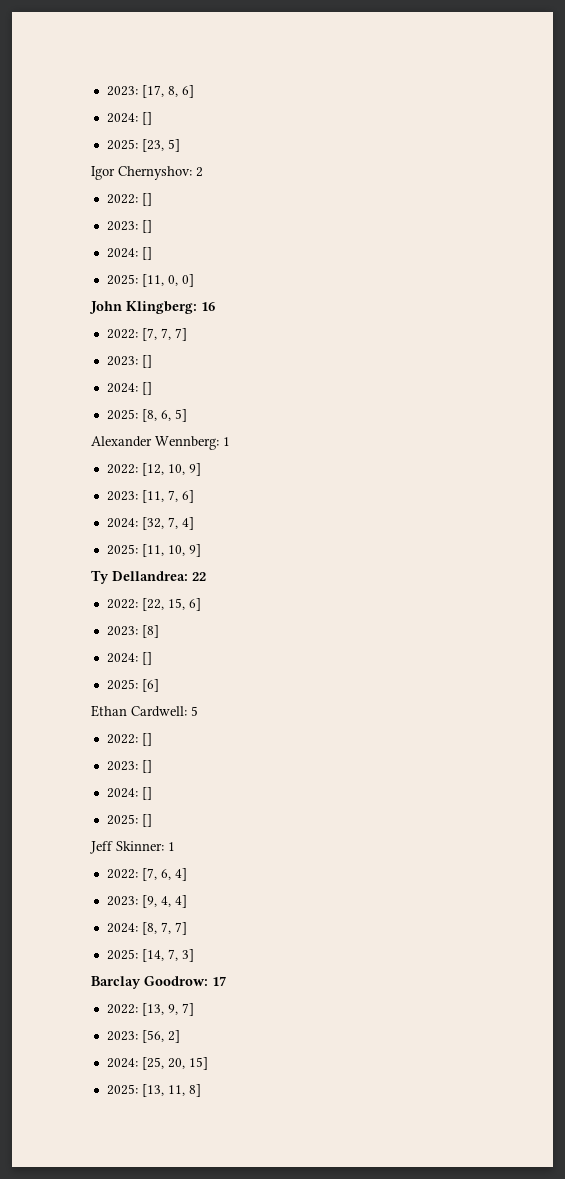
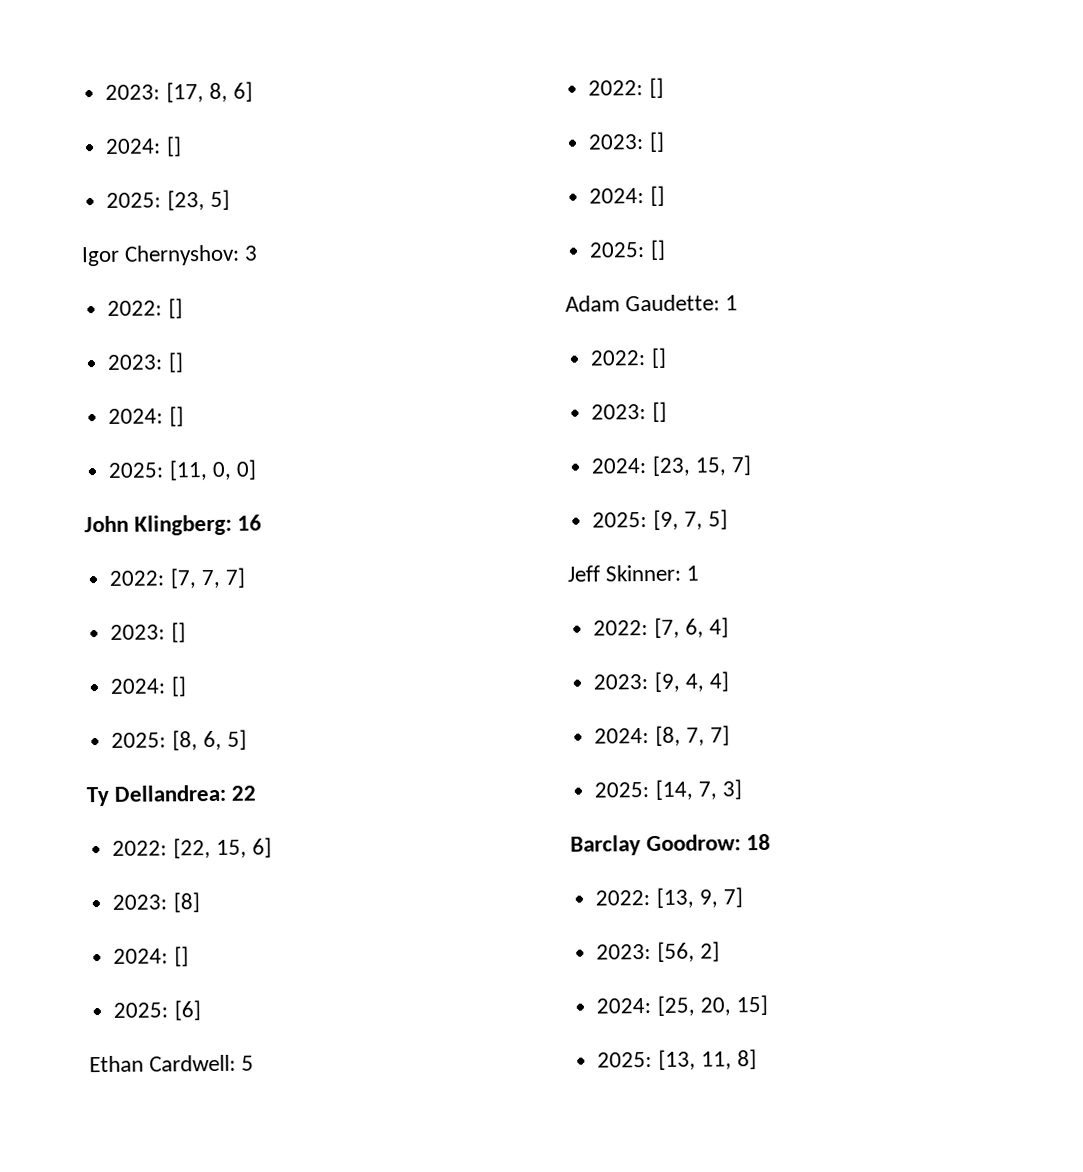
- Igor Chernyshov: 2
+ Igor Chernyshov: 3
- Alexander Wennberg: 1
- 2022: [12, 10, 9]
- 2023: [11, 7, 6]
- 2024: [32, 7, 4]
- 2025: [11, 10, 9]
+ Adam Gaudette: 1
+ 2022: []
+ 2023: []
+ 2024: [23, 15, 7]
+ 2025: [9, 7, 5]
- Barclay Goodrow: 17
+ Barclay Goodrow: 18

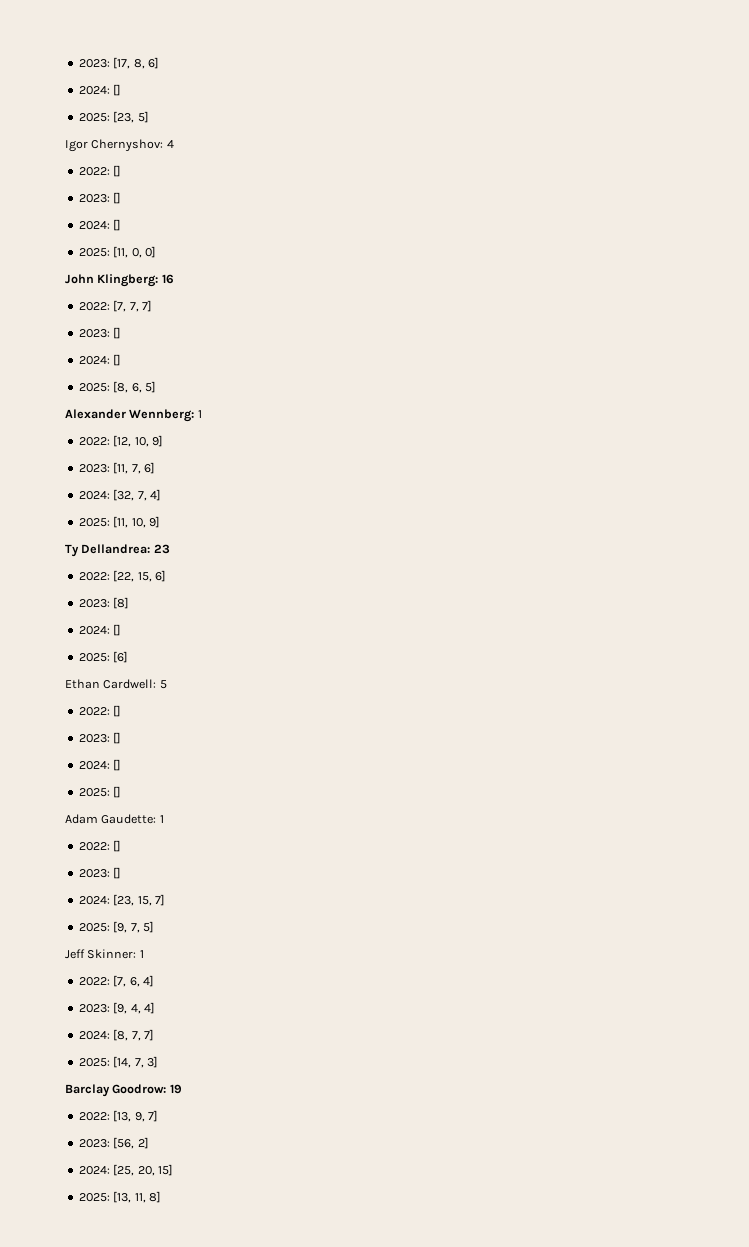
- Igor Chernyshov: 3
+ Igor Chernyshov: 4
+ Alexander Wennberg: 1
+ 2022: [12, 10, 9]
+ 2023: [11, 7, 6]
+ 2024: [32, 7, 4]
+ 2025: [11, 10, 9]
- Ty Dellandrea: 22
+ Ty Dellandrea: 23
- Barclay Goodrow: 18
+ Barclay Goodrow: 19

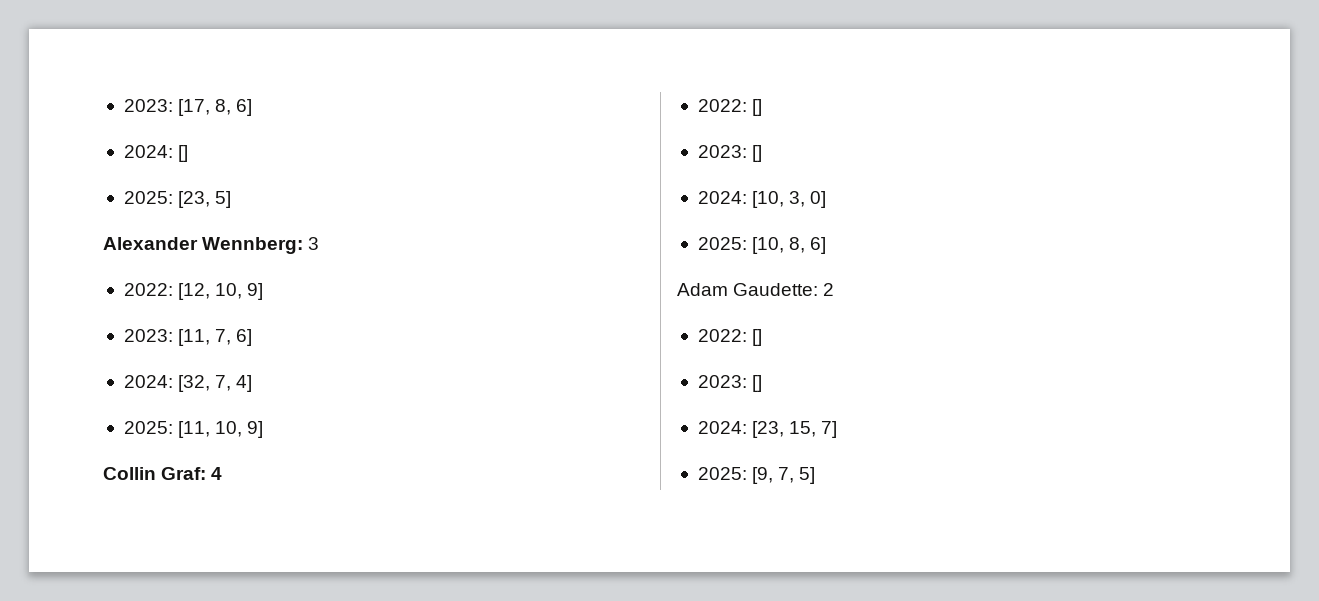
- Igor Chernyshov: 4
- 2022: []
- 2023: []
- 2024: []
- 2025: [11, 0, 0]
- John Klingberg: 16
- 2022: [7, 7, 7]
- 2023: []
- 2024: []
- 2025: [8, 6, 5]
- Alexander Wennberg: 1
+ Alexander Wennberg: 3
- Ty Dellandrea: 23
- 2022: [22, 15, 6]
- 2023: [8]
- 2024: []
- 2025: [6]
- Ethan Cardwell: 5
+ Collin Graf: 4
  2022: []
  2023: []
- 2024: []
- 2025: []
+ 2024: [10, 3, 0]
+ 2025: [10, 8, 6]
- Adam Gaudette: 1
+ Adam Gaudette: 2
- Jeff Skinner: 1
- 2022: [7, 6, 4]
- 2023: [9, 4, 4]
- 2024: [8, 7, 7]
- 2025: [14, 7, 3]
- Barclay Goodrow: 19
- 2022: [13, 9, 7]
- 2023: [56, 2]
- 2024: [25, 20, 15]
- 2025: [13, 11, 8]

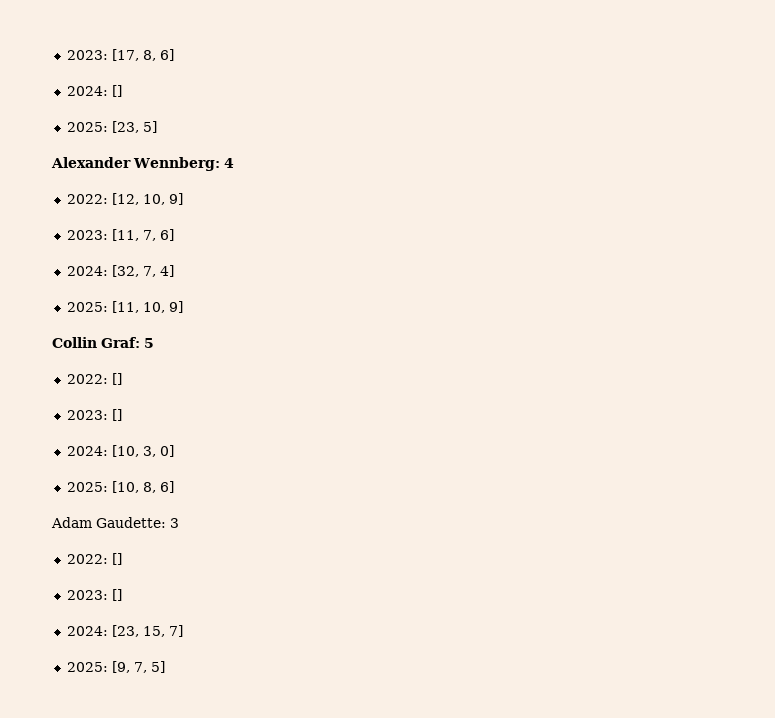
- Alexander Wennberg: 3
+ Alexander Wennberg: 4
- Collin Graf: 4
+ Collin Graf: 5
- Adam Gaudette: 2
+ Adam Gaudette: 3

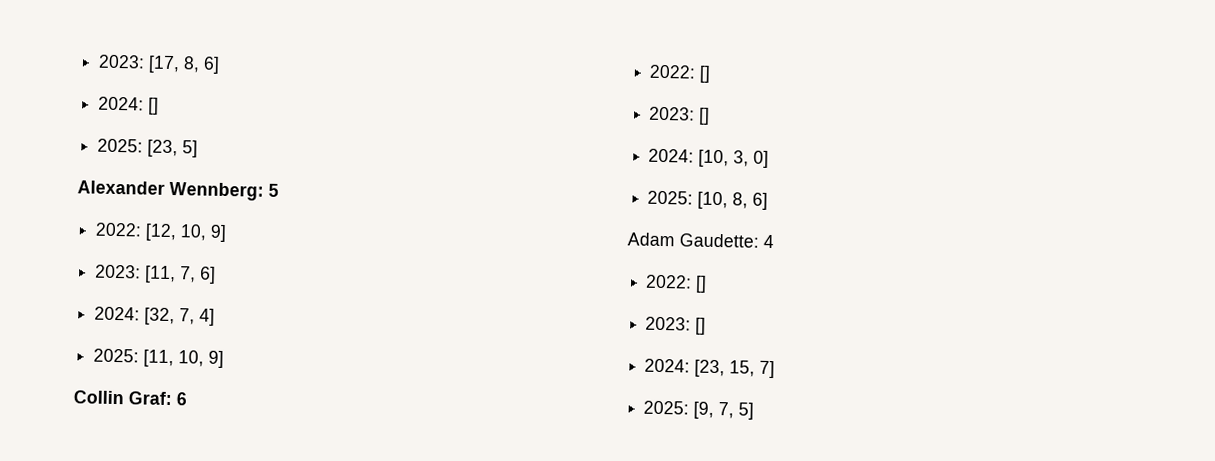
- Alexander Wennberg: 4
+ Alexander Wennberg: 5
- Collin Graf: 5
+ Collin Graf: 6
- Adam Gaudette: 3
+ Adam Gaudette: 4

